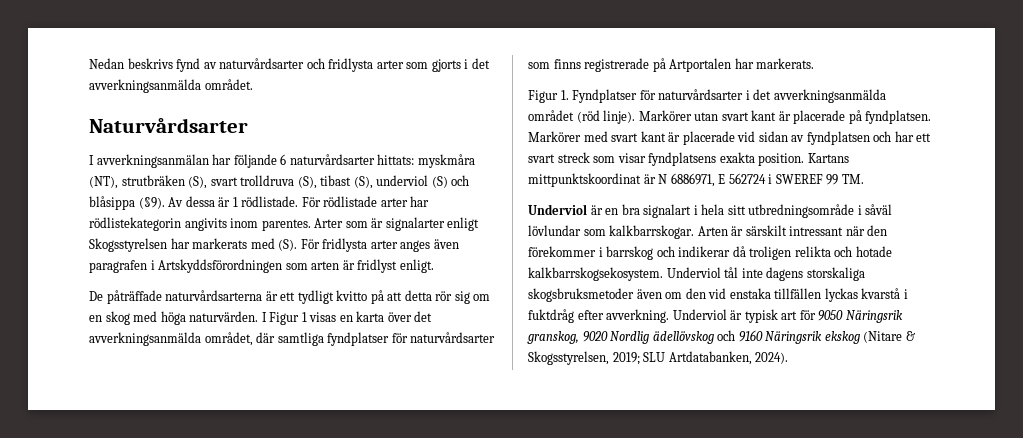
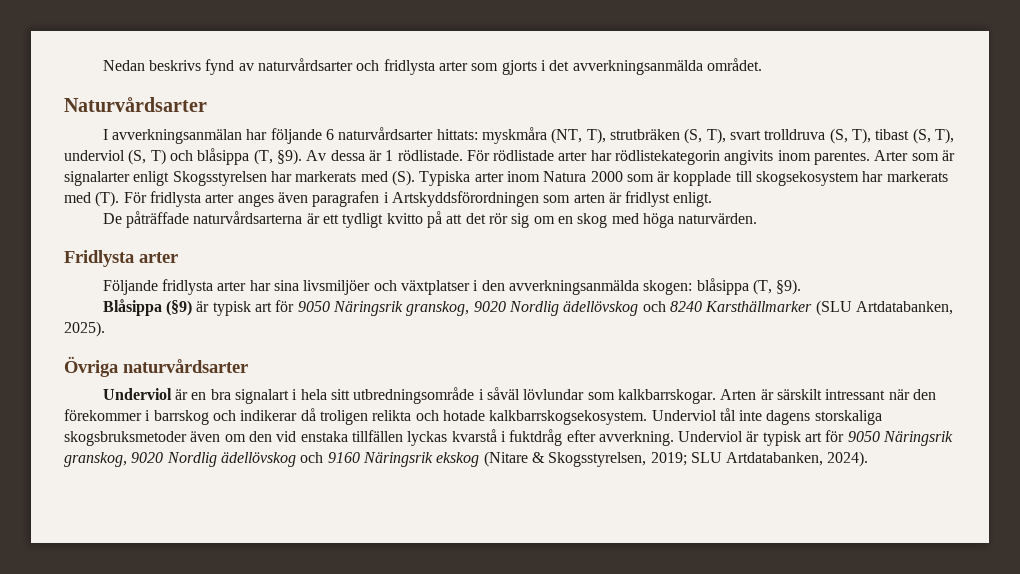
- I avverkningsanmälan har följande 6 naturvårdsarter hittats: myskmåra (NT), strutbräken (S), svart trolldruva (S), tibast (S), underviol (S) och blåsippa (§9).
+ I avverkningsanmälan har följande 6 naturvårdsarter hittats: myskmåra (NT, T), strutbräken (S, T), svart trolldruva (S, T), tibast (S, T), underviol (S, T) och blåsippa (T, §9).
- Arter som är signalarter enligt Skogsstyrelsen har markerats med (S). För fridlysta arter anges även paragrafen i Artskyddsförordningen som arten är fridlyst enligt.
+ Arter som är signalarter enligt Skogsstyrelsen har markerats med (S). Typiska arter inom Natura 2000 som är kopplade till skogsekosystem har markerats med (T). För fridlysta arter anges även paragrafen i Artskyddsförordningen som arten är fridlyst enligt.
- De påträffade naturvårdsarterna är ett tydligt kvitto på att detta rör sig om en skog med höga naturvärden. I Figur 1 visas en karta över det avverkningsanmälda området, där samtliga fyndplatser för naturvårdsarter som finns registrerade på Artportalen har markerats.
- Figur 1. Fyndplatser för naturvårdsarter i det avverkningsanmälda området (röd linje). Markörer utan svart kant är placerade på fyndplatsen. Markörer med svart kant är placerade vid sidan av fyndplatsen och har ett svart streck som visar fyndplatsens exakta position. Kartans mittpunktskoordinat är N 6886971, E 562724 i SWEREF 99 TM.
+ De påträffade naturvårdsarterna är ett tydligt kvitto på att det rör sig om en skog med höga naturvärden.
+ Fridlysta arter
+ Följande fridlysta arter har sina livsmiljöer och växtplatser i den avverkningsanmälda skogen: blåsippa (T, §9).
+ Blåsippa (§9) är typisk art för 9050 Näringsrik granskog, 9020 Nordlig ädellövskog och 8240 Karsthällmarker (SLU Artdatabanken, 2025).
+ Övriga naturvårdsarter

